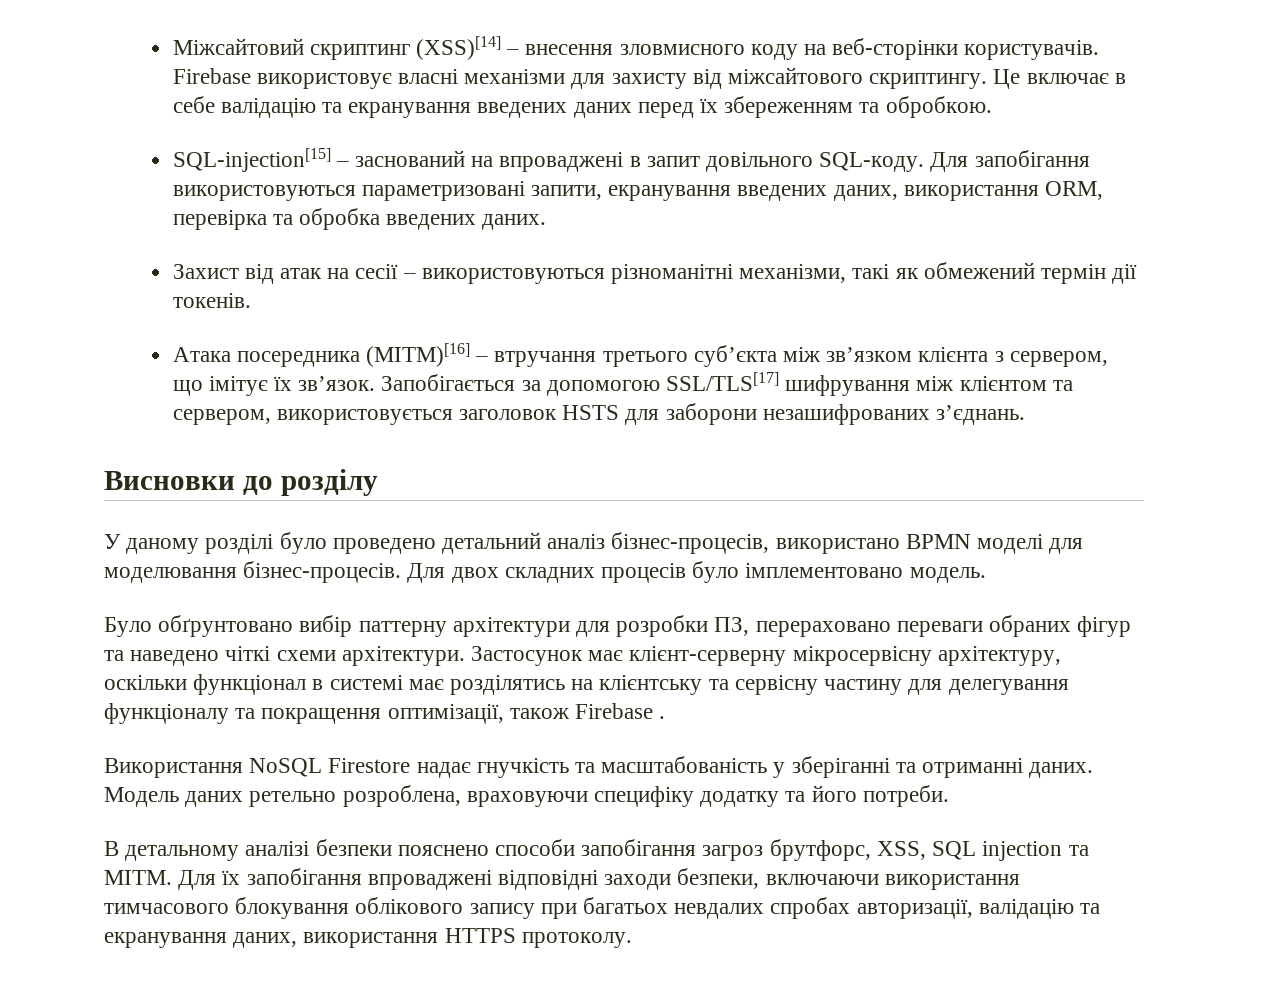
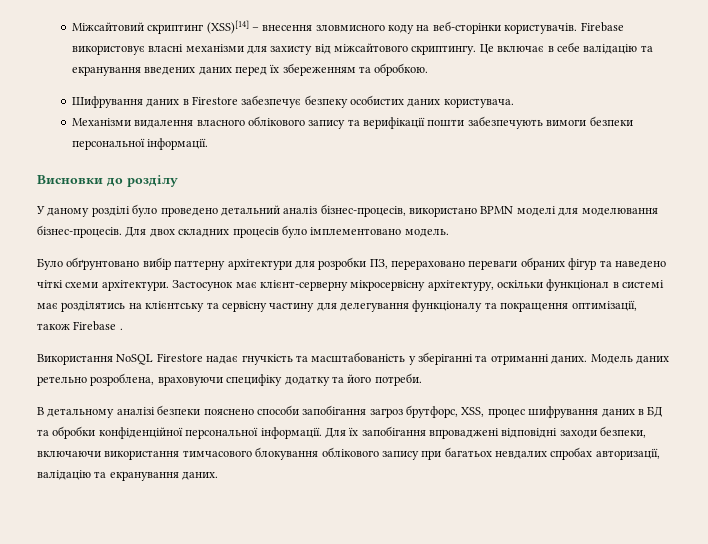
- SQL-injection[15] – заснований на впроваджені в запит довільного SQL-коду. Для запобігання використовуються параметризовані запити, екранування введених даних, використання ORM, перевірка та обробка введених даних.
- Захист від атак на сесії – використовуються різноманітні механізми, такі як обмежений термін дії токенів.
- Атака посередника (MITM)[16] – втручання третього суб’єкта між зв’язком клієнта з сервером, що імітує їх зв’язок. Запобігається за допомогою SSL/TLS[17] шифрування між клієнтом та сервером, використовується заголовок HSTS для заборони незашифрованих з’єднань.
+ Шифрування даних в Firestore забезпечує безпеку особистих даних користувача.
+ Механізми видалення власного облікового запису та верифікації пошти забезпечують вимоги безпеки персональної інформації.
- В детальному аналізі безпеки пояснено способи запобігання загроз брутфорс, XSS, SQL injection та MITM.
+ В детальному аналізі безпеки пояснено способи запобігання загроз брутфорс, XSS, процес шифрування даних в БД та обробки конфіденційної персональної інформації.
- Для їх запобігання впроваджені відповідні заходи безпеки, включаючи використання тимчасового блокування облікового запису при багатьох невдалих спробах авторизації, валідацію та екранування даних, використання HTTPS протоколу.
+ Для їх запобігання впроваджені відповідні заходи безпеки, включаючи використання тимчасового блокування облікового запису при багатьох невдалих спробах авторизації, валідацію та екранування даних.

